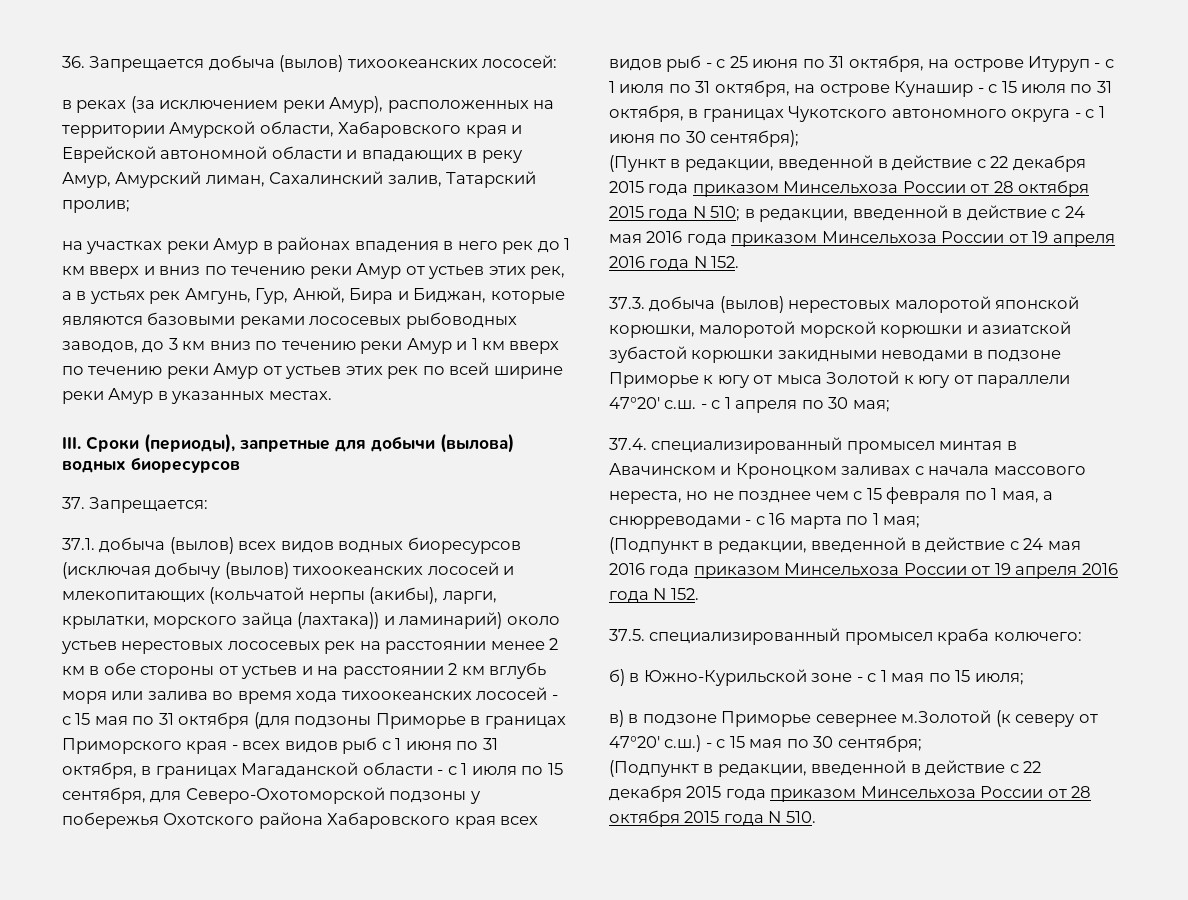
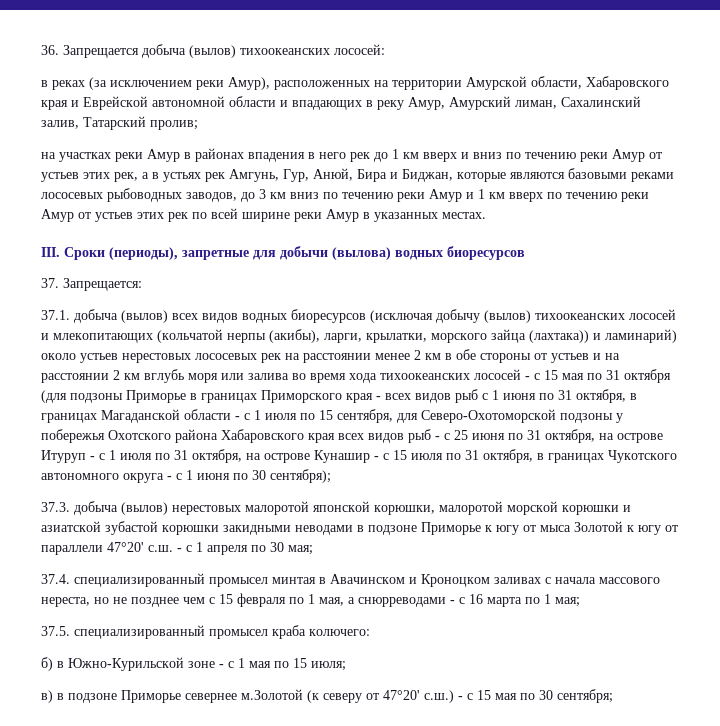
- (Пункт в редакции, введенной в действие с 22 декабря 2015 года приказом Минсельхоза России от 28 октября 2015 года N 510; в редакции, введенной в действие с 24 мая 2016 года приказом Минсельхоза России от 19 апреля 2016 года N 152.
- (Подпункт в редакции, введенной в действие с 24 мая 2016 года приказом Минсельхоза России от 19 апреля 2016 года N 152.
- (Подпункт в редакции, введенной в действие с 22 декабря 2015 года приказом Минсельхоза России от 28 октября 2015 года N 510.

